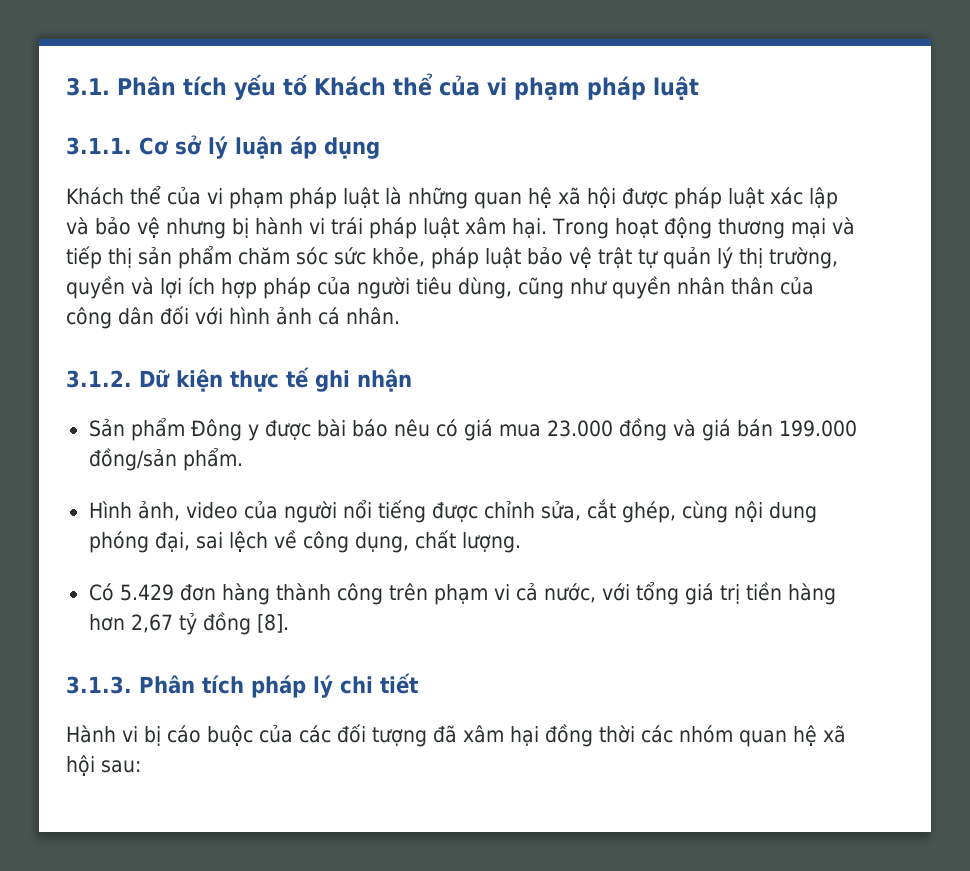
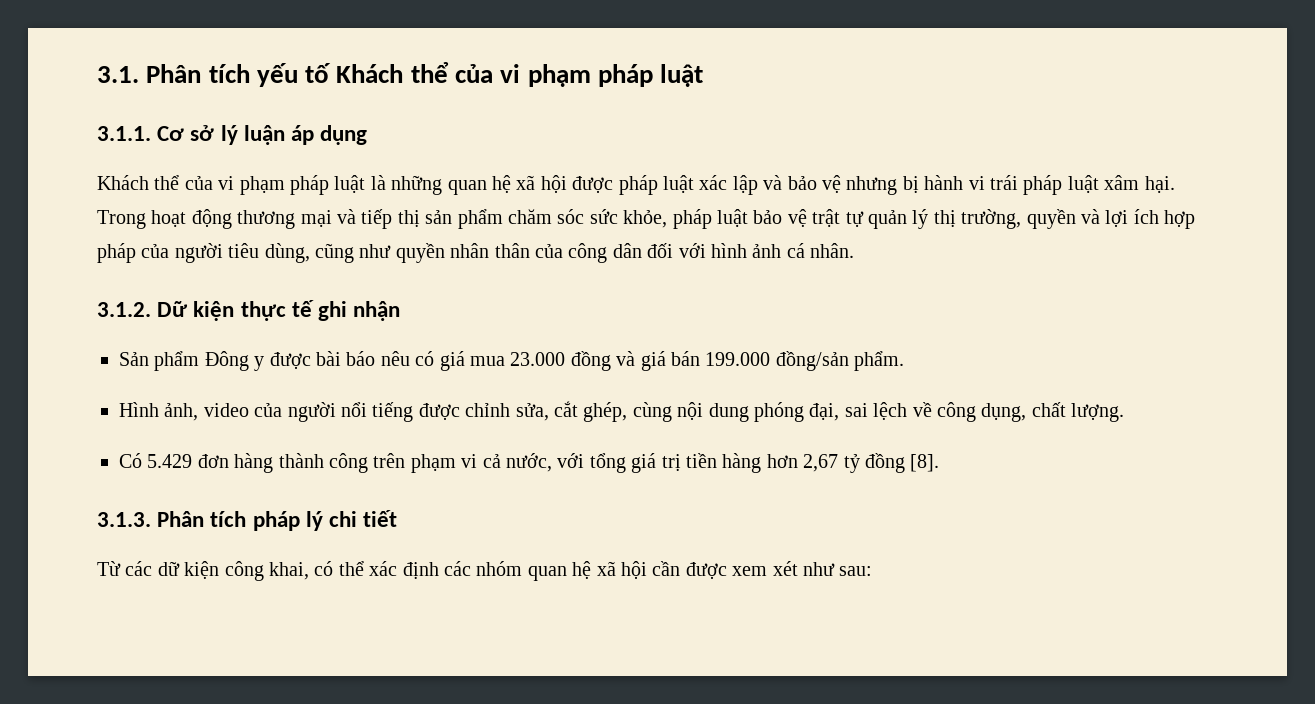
- Hành vi bị cáo buộc của các đối tượng đã xâm hại đồng thời các nhóm quan hệ xã hội sau:
+ Từ các dữ kiện công khai, có thể xác định các nhóm quan hệ xã hội cần được xem xét như sau:

